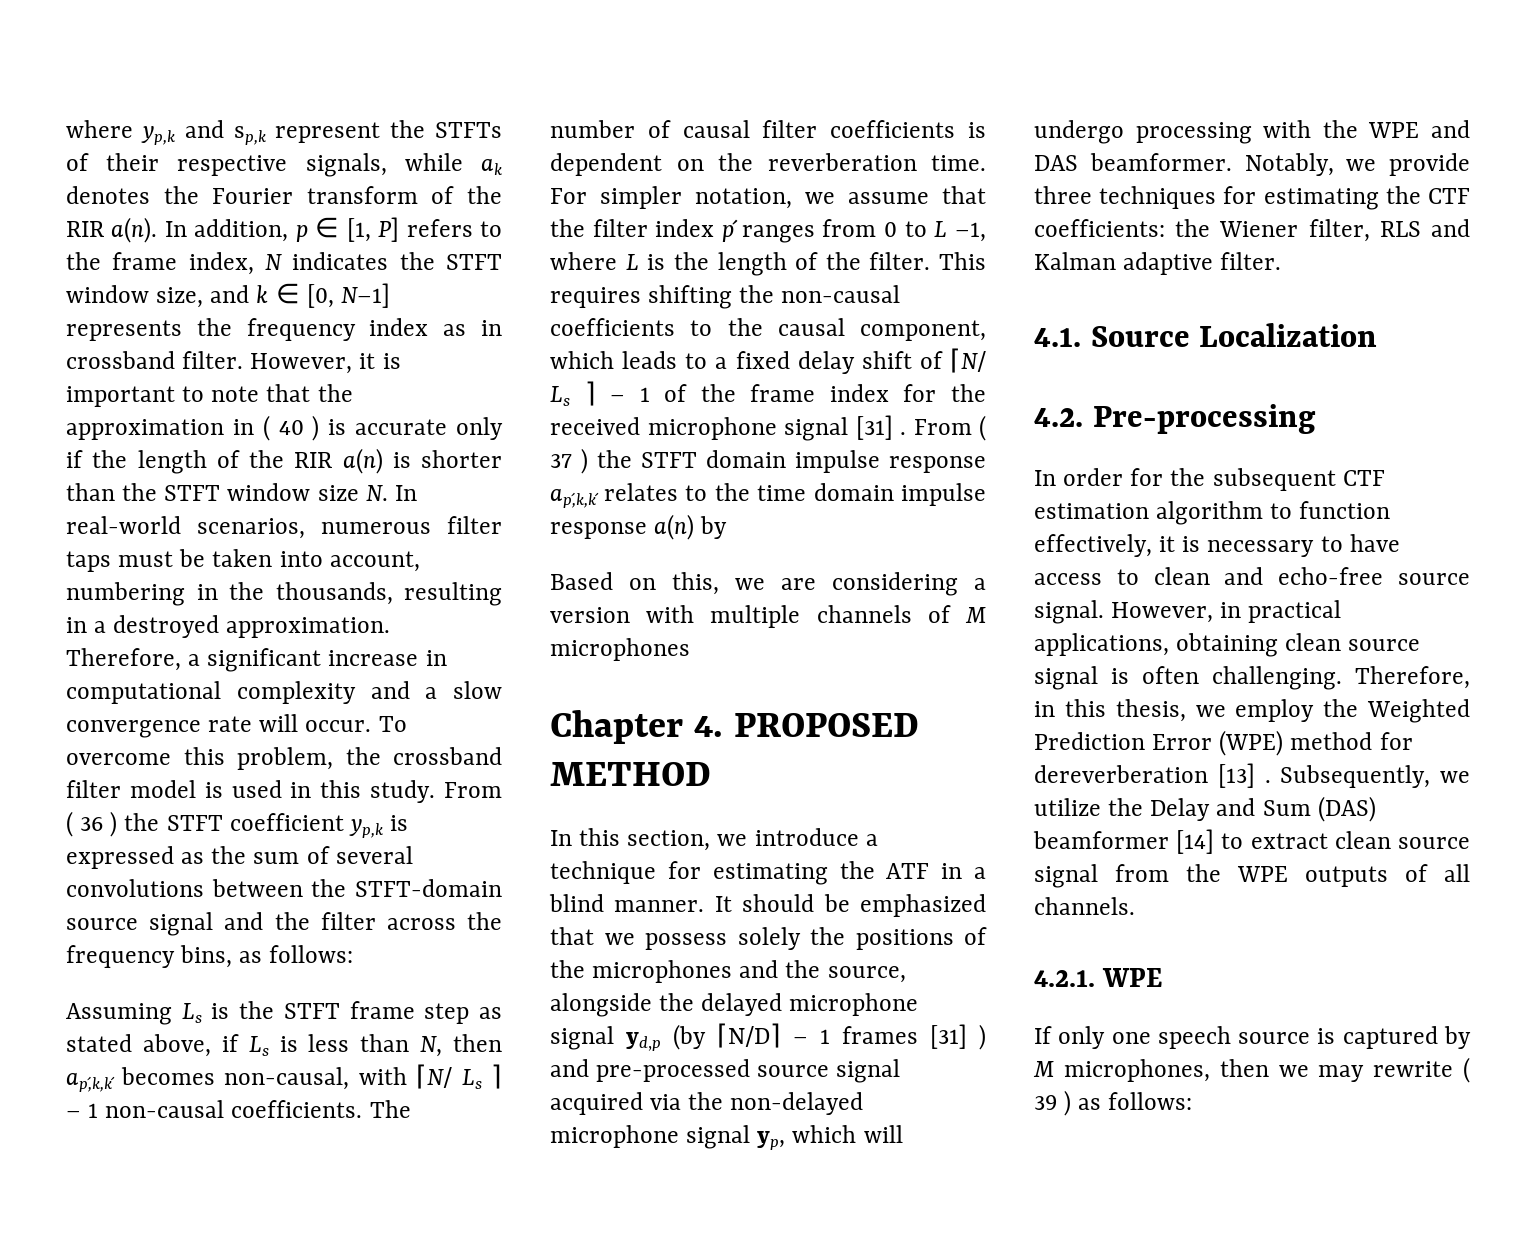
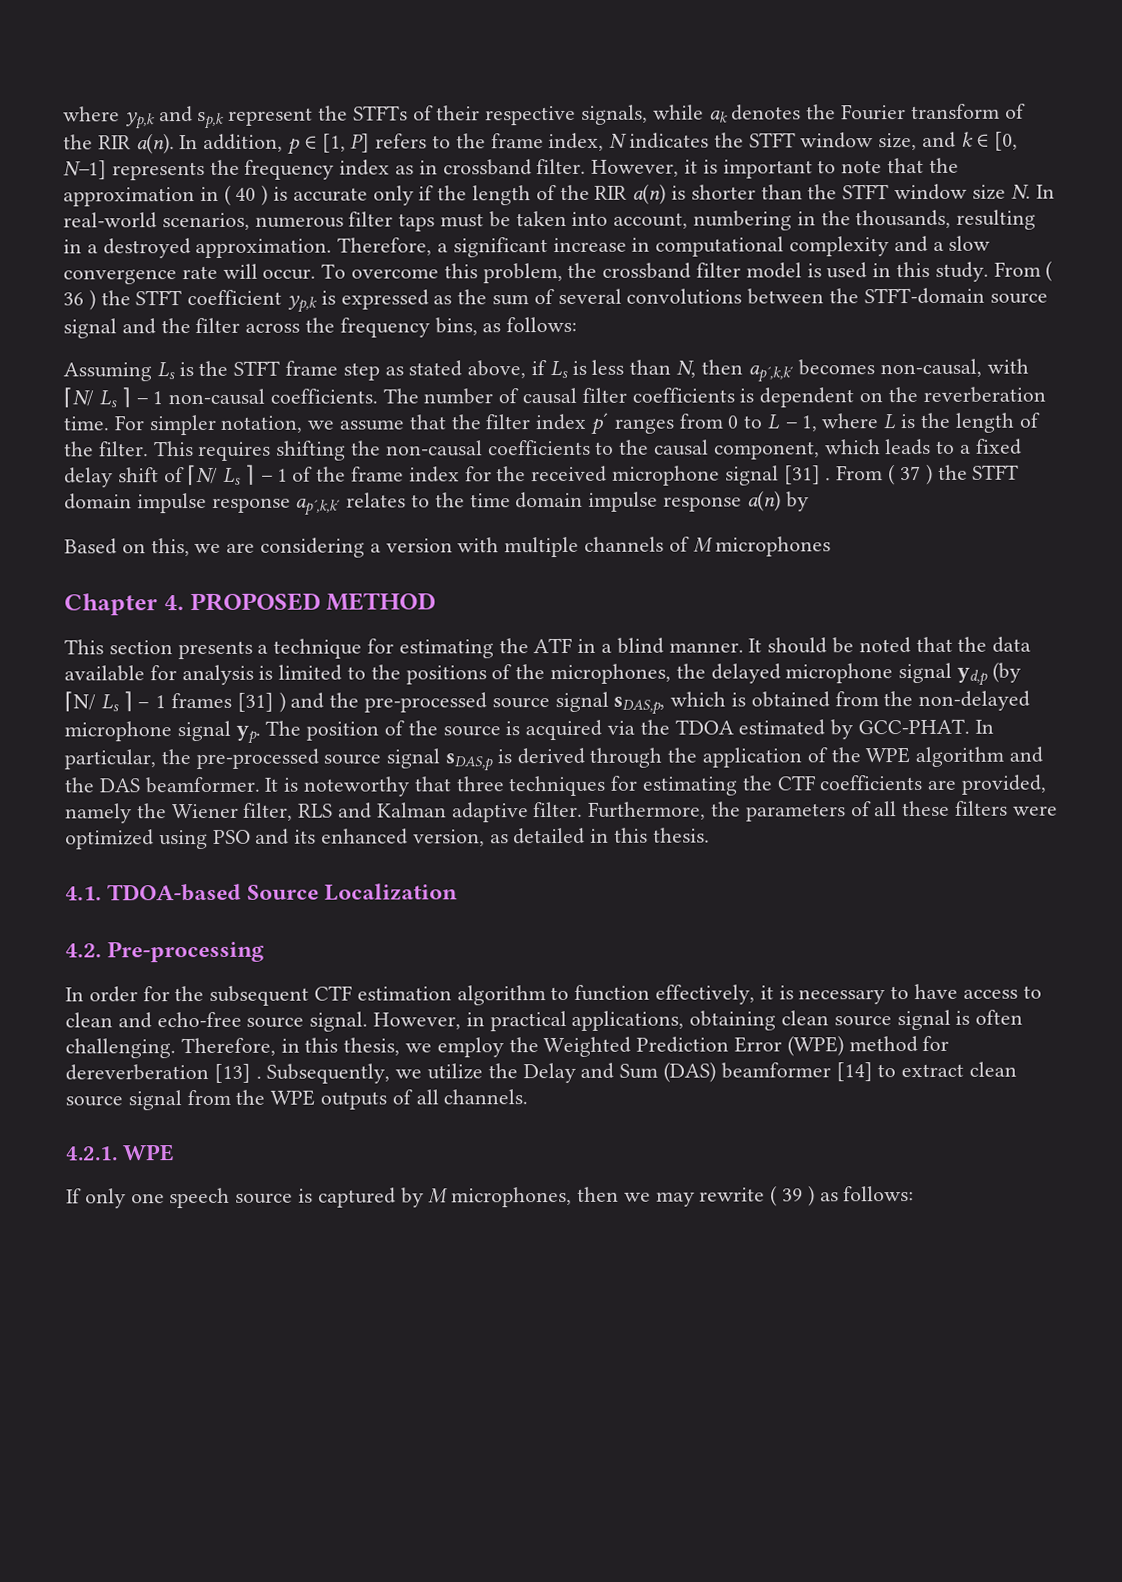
- For simpler notation, we assume that the filter index pˊ ranges from 0 to L –1, where L is the length of the filter.
+ For simpler notation, we assume that the filter index pˊ ranges from 0 to L – 1, where L is the length of the filter.
- In this section, we introduce a technique for estimating the ATF in a blind manner.
+ This section presents a technique for estimating the ATF in a blind manner.
- It should be emphasized that we possess solely the positions of the microphones and the source, alongside the delayed microphone signal yd,p (by ⌈N/D⌉ – 1 frames [31] ) and pre-processed source signal acquired via the non-delayed microphone signal yp, which will undergo processing with the WPE and DAS beamformer. Notably, we provide three techniques for estimating the CTF coefficients: the Wiener filter, RLS and Kalman adaptive filter.
+ It should be noted that the data available for analysis is limited to the positions of the microphones, the delayed microphone signal yd,p (by ⌈N/ Ls ⌉ – 1 frames [31] ) and the pre-processed source signal sDAS,p, which is obtained from the non-delayed microphone signal yp. The position of the source is acquired via the TDOA estimated by GCC-PHAT. In particular, the pre-processed source signal sDAS,p is derived through the application of the WPE algorithm and the DAS beamformer. It is noteworthy that three techniques for estimating the CTF coefficients are provided, namely the Wiener filter, RLS and Kalman adaptive filter. Furthermore, the parameters of all these filters were optimized using PSO and its enhanced version, as detailed in this thesis.
- 4.1. Source Localization
+ 4.1. TDOA-based Source Localization

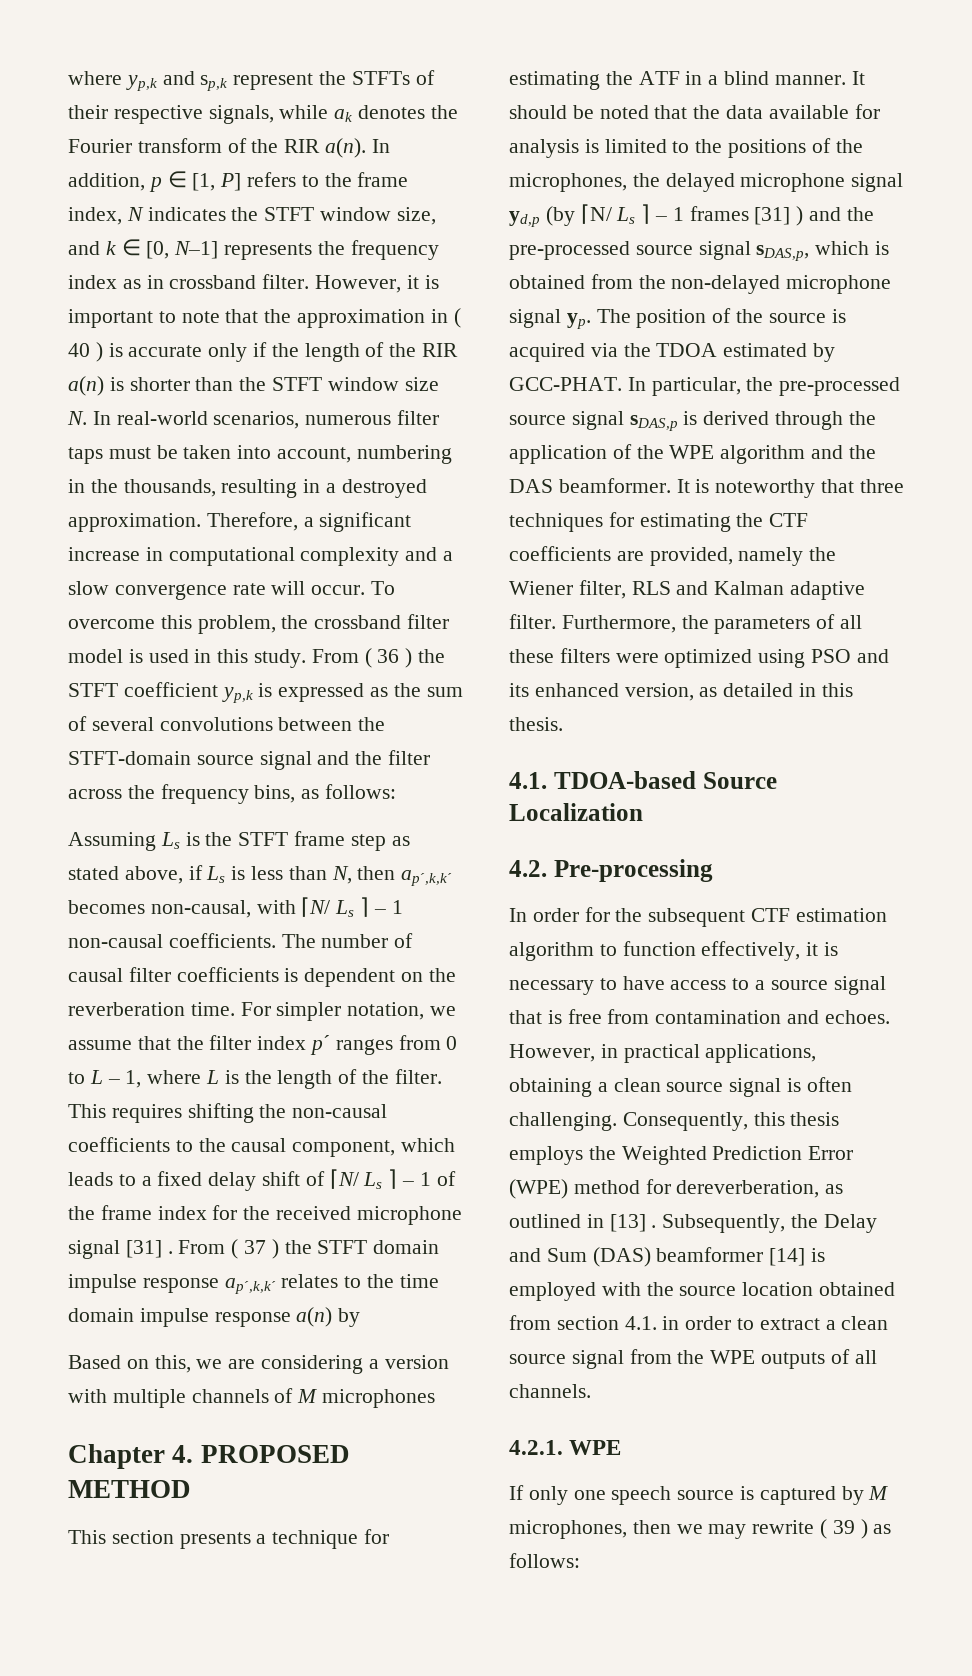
- In order for the subsequent CTF estimation algorithm to function effectively, it is necessary to have access to clean and echo-free source signal.
+ In order for the subsequent CTF estimation algorithm to function effectively, it is necessary to have access to a source signal that is free from contamination and echoes.
- However, in practical applications, obtaining clean source signal is often challenging.
+ However, in practical applications, obtaining a clean source signal is often challenging.
- Therefore, in this thesis, we employ the Weighted Prediction Error (WPE) method for dereverberation [13] .
+ Consequently, this thesis employs the Weighted Prediction Error (WPE) method for dereverberation, as outlined in [13] .
- Subsequently, we utilize the Delay and Sum (DAS) beamformer [14] to extract clean source signal from the WPE outputs of all channels.
+ Subsequently, the Delay and Sum (DAS) beamformer [14] is employed with the source location obtained from section 4.1. in order to extract a clean source signal from the WPE outputs of all channels.

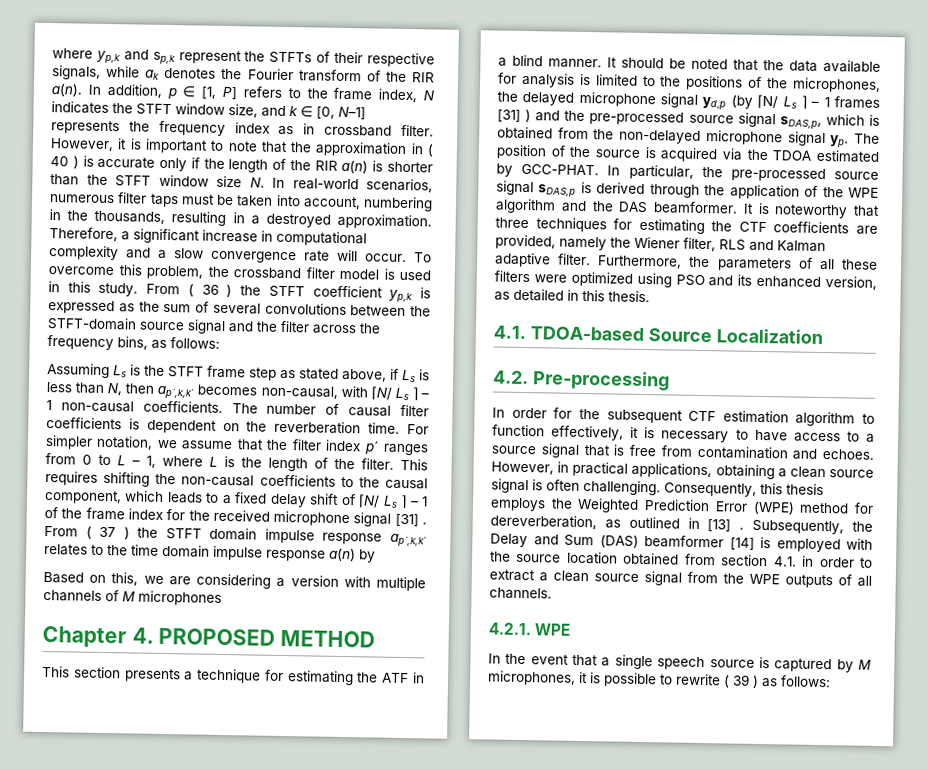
- If only one speech source is captured by M microphones, then we may rewrite ( 39 ) as follows:
+ In the event that a single speech source is captured by M microphones, it is possible to rewrite ( 39 ) as follows:

